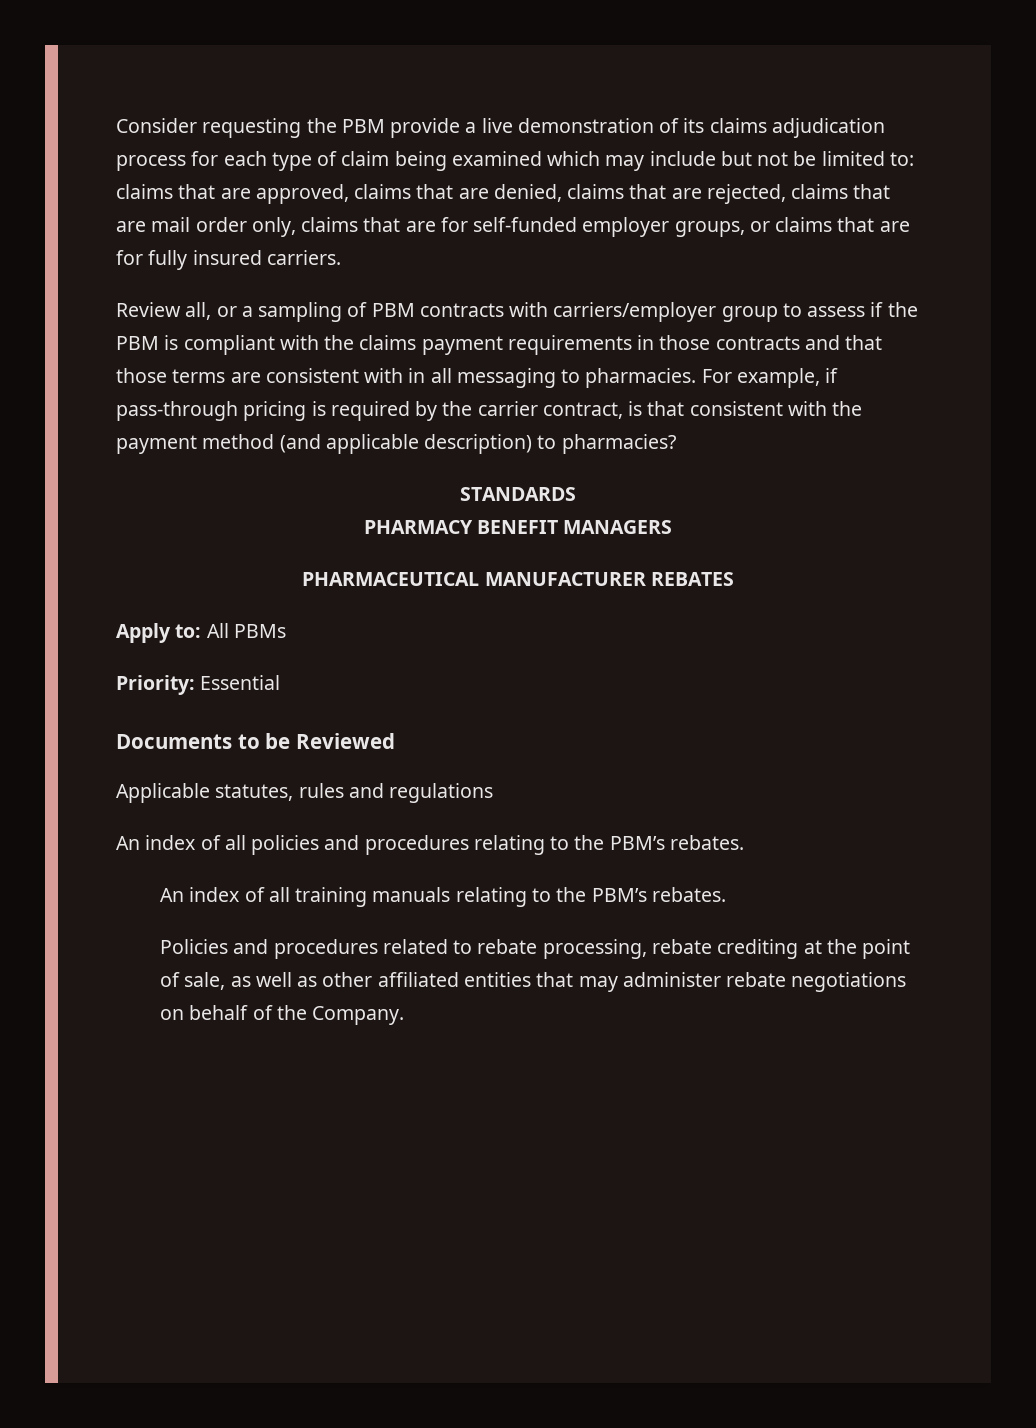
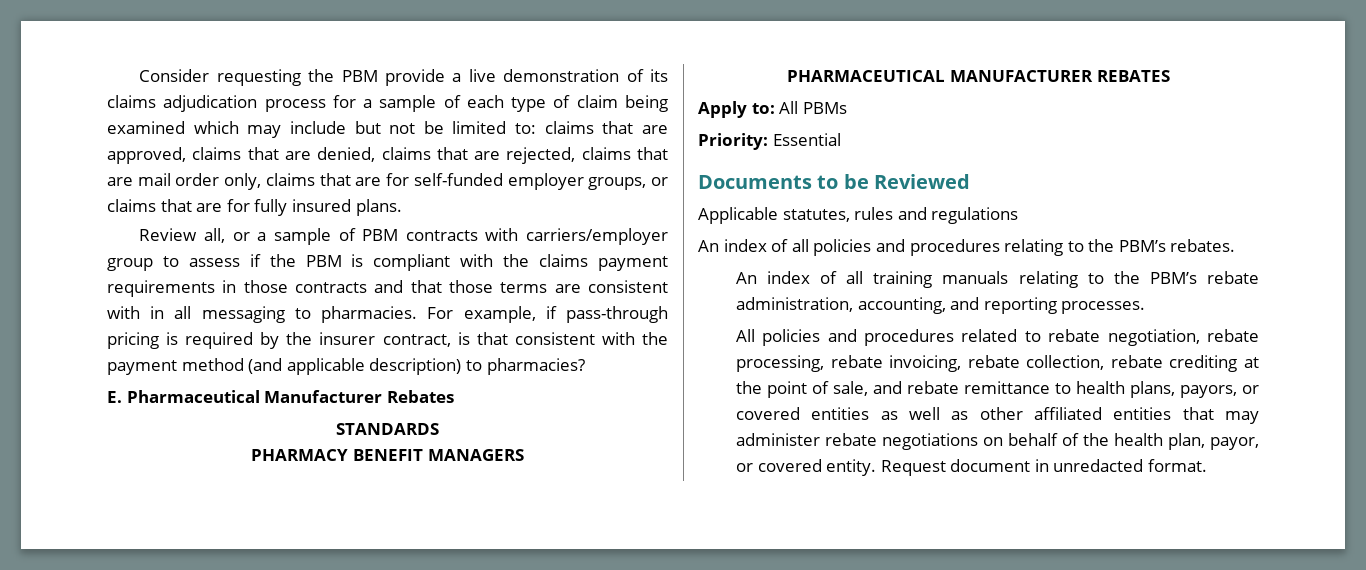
- Consider requesting the PBM provide a live demonstration of its claims adjudication process for each type of claim being examined which may include but not be limited to: claims that are approved, claims that are denied, claims that are rejected, claims that are mail order only, claims that are for self-funded employer groups, or claims that are for fully insured carriers.
+ Consider requesting the PBM provide a live demonstration of its claims adjudication process for a sample of each type of claim being examined which may include but not be limited to: claims that are approved, claims that are denied, claims that are rejected, claims that are mail order only, claims that are for self-funded employer groups, or claims that are for fully insured plans.
- Review all, or a sampling of PBM contracts with carriers/employer group to assess if the PBM is compliant with the claims payment requirements in those contracts and that those terms are consistent with in all messaging to pharmacies.
+ Review all, or a sample of PBM contracts with carriers/employer group to assess if the PBM is compliant with the claims payment requirements in those contracts and that those terms are consistent with in all messaging to pharmacies.
- For example, if pass-through pricing is required by the carrier contract, is that consistent with the payment method (and applicable description) to pharmacies?
+ For example, if pass-through pricing is required by the insurer contract, is that consistent with the payment method (and applicable description) to pharmacies?
+ E. Pharmaceutical Manufacturer Rebates
- An index of all training manuals relating to the PBM’s rebates.
- Policies and procedures related to rebate processing, rebate crediting at the point of sale, as well as other affiliated entities that may administer rebate negotiations on behalf of the Company.
+ An index of all training manuals relating to the PBM’s rebate administration, accounting, and reporting processes.
+ All policies and procedures related to rebate negotiation, rebate processing, rebate invoicing, rebate collection, rebate crediting at the point of sale, and rebate remittance to health plans, payors, or covered entities as well as other affiliated entities that may administer rebate negotiations on behalf of the health plan, payor, or covered entity. Request document in unredacted format.

